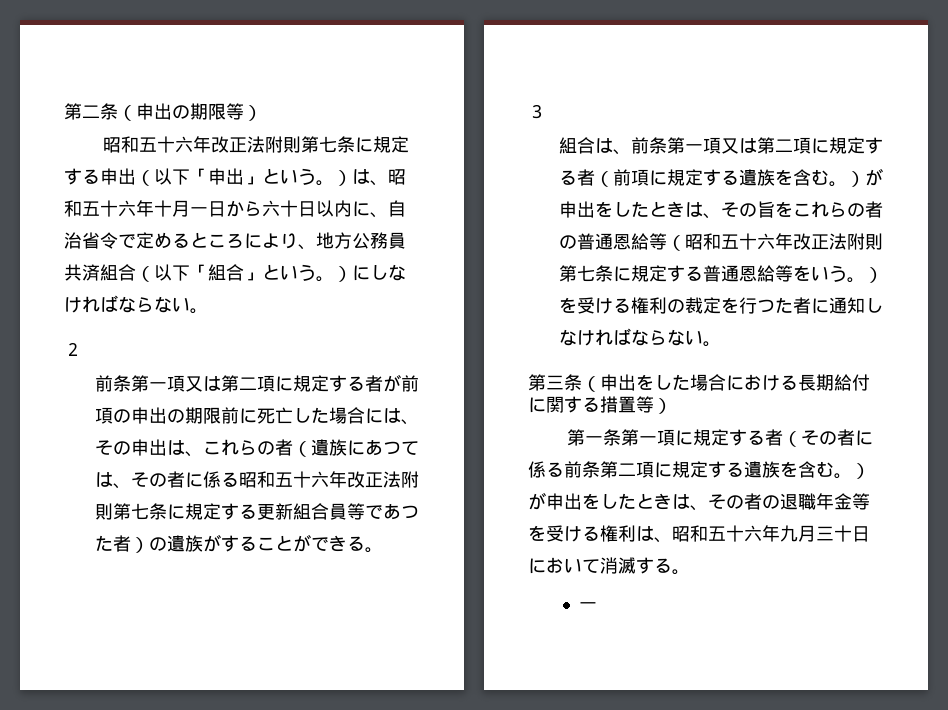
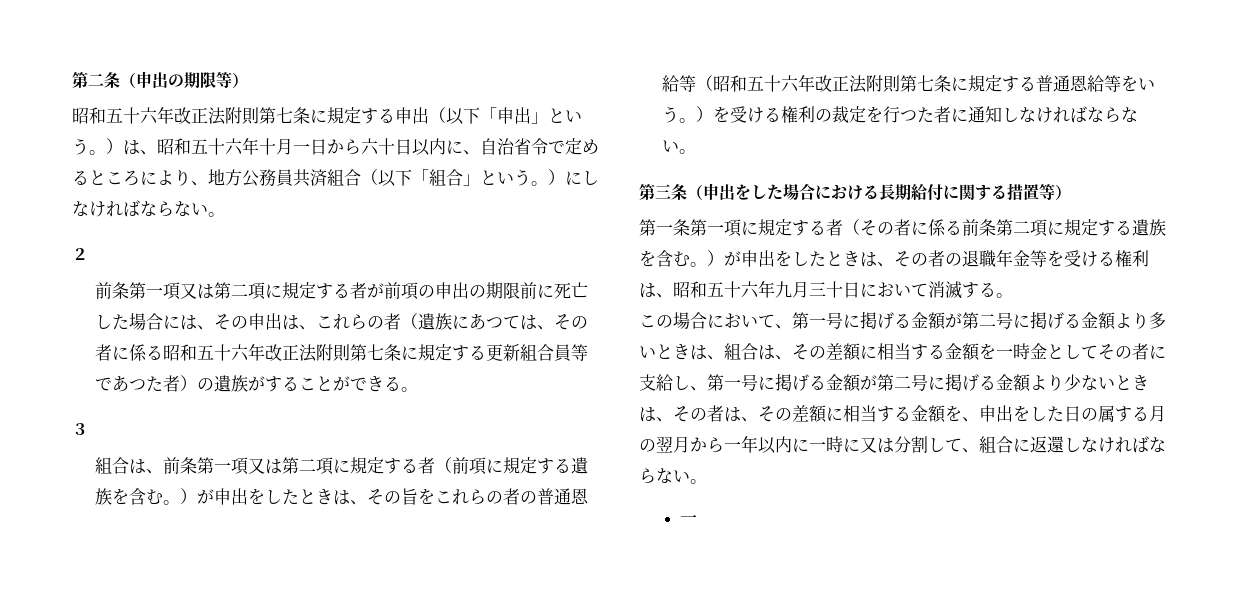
+ この場合において、第一号に掲げる金額が第二号に掲げる金額より多いときは、組合は、その差額に相当する金額を一時金としてその者に支給し、第一号に掲げる金額が第二号に掲げる金額より少ないときは、その者は、その差額に相当する金額を、申出をした日の属する月の翌月から一年以内に一時に又は分割して、組合に返還しなければならない。

